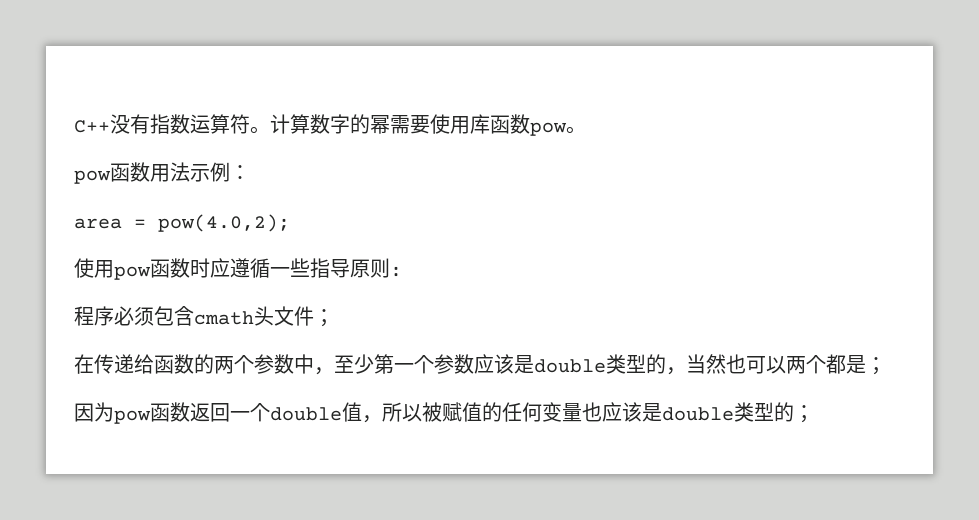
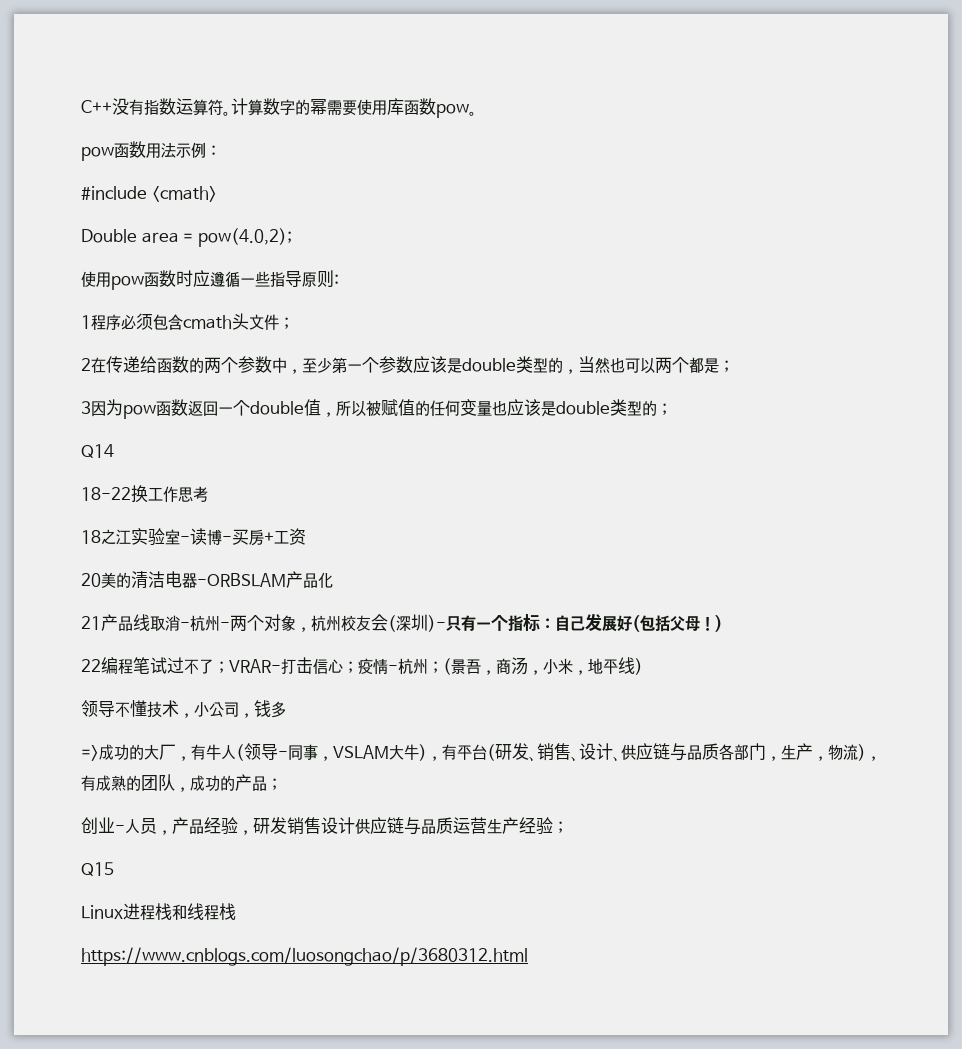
- area = pow(4.0,2);
+ #include <cmath>
+ Double area = pow(4.0,2);
- 程序必须包含cmath头文件；
+ 1程序必须包含cmath头文件；
- 在传递给函数的两个参数中，至少第一个参数应该是double类型的，当然也可以两个都是；
+ 2在传递给函数的两个参数中，至少第一个参数应该是double类型的，当然也可以两个都是；
- 因为pow函数返回一个double值，所以被赋值的任何变量也应该是double类型的；
+ 3因为pow函数返回一个double值，所以被赋值的任何变量也应该是double类型的；
+ Q14
+ 18-22换工作思考
+ 18之江实验室-读博-买房+工资
+ 20美的清洁电器-ORBSLAM产品化
+ 21产品线取消-杭州-两个对象，杭州校友会(深圳)-只有一个指标：自己发展好(包括父母！)
+ 22编程笔试过不了；VRAR-打击信心；疫情-杭州；(景吾，商汤，小米，地平线)
+ 领导不懂技术，小公司，钱多
+ =>成功的大厂，有牛人(领导-同事，VSLAM大牛)，有平台(研发、销售、设计、供应链与品质各部门，生产，物流)，有成熟的团队，成功的产品；
+ 创业-人员，产品经验，研发销售设计供应链与品质运营生产经验；
+ Q15
+ Linux进程栈和线程栈
+ https://www.cnblogs.com/luosongchao/p/3680312.html

